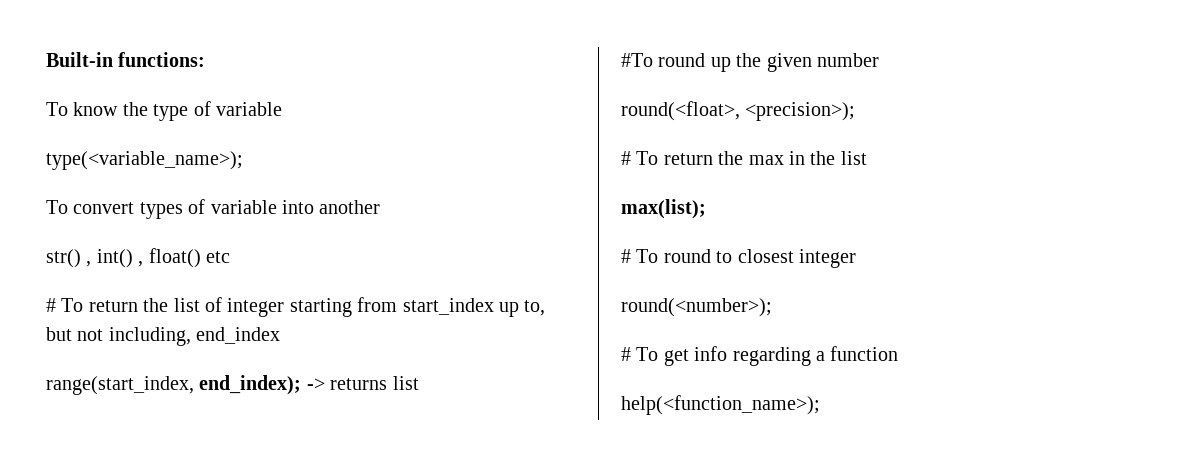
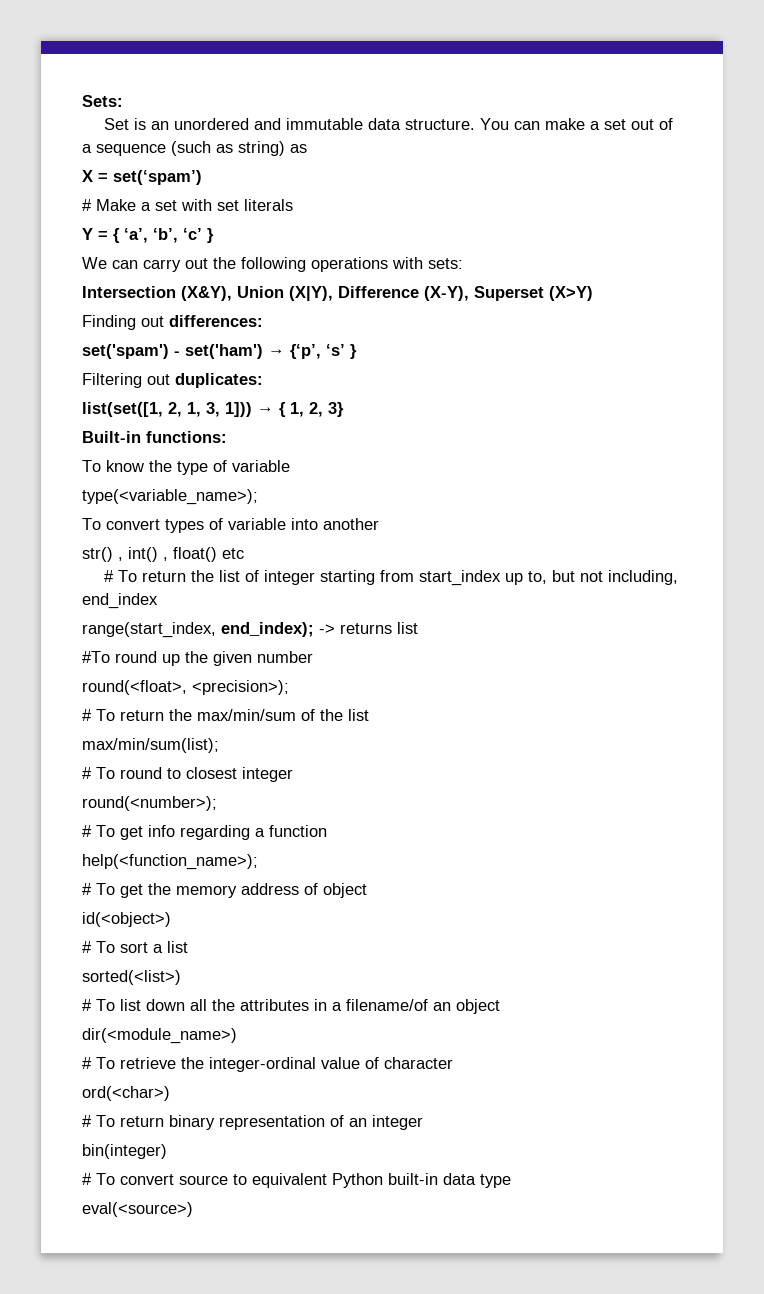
+ Sets:
+ Set is an unordered and immutable data structure. You can make a set out of a sequence (such as string) as
+ X = set(‘spam’)
+ # Make a set with set literals
+ Y = { ‘a’, ‘b’, ‘c’ }
+ We can carry out the following operations with sets:
+ Intersection (X&Y), Union (X|Y), Difference (X-Y), Superset (X>Y)
+ Finding out differences:
+ set('spam') - set('ham') → {‘p’, ‘s’ }
+ Filtering out duplicates:
+ list(set([1, 2, 1, 3, 1])) → { 1, 2, 3}
- # To return the max in the list
+ # To return the max/min/sum of the list
- max(list);
+ max/min/sum(list);
+ # To get the memory address of object
+ id(<object>)
+ # To sort a list
+ sorted(<list>)
+ # To list down all the attributes in a filename/of an object
+ dir(<module_name>)
+ # To retrieve the integer-ordinal value of character
+ ord(<char>)
+ # To return binary representation of an integer
+ bin(integer)
+ # To convert source to equivalent Python built-in data type
+ eval(<source>)

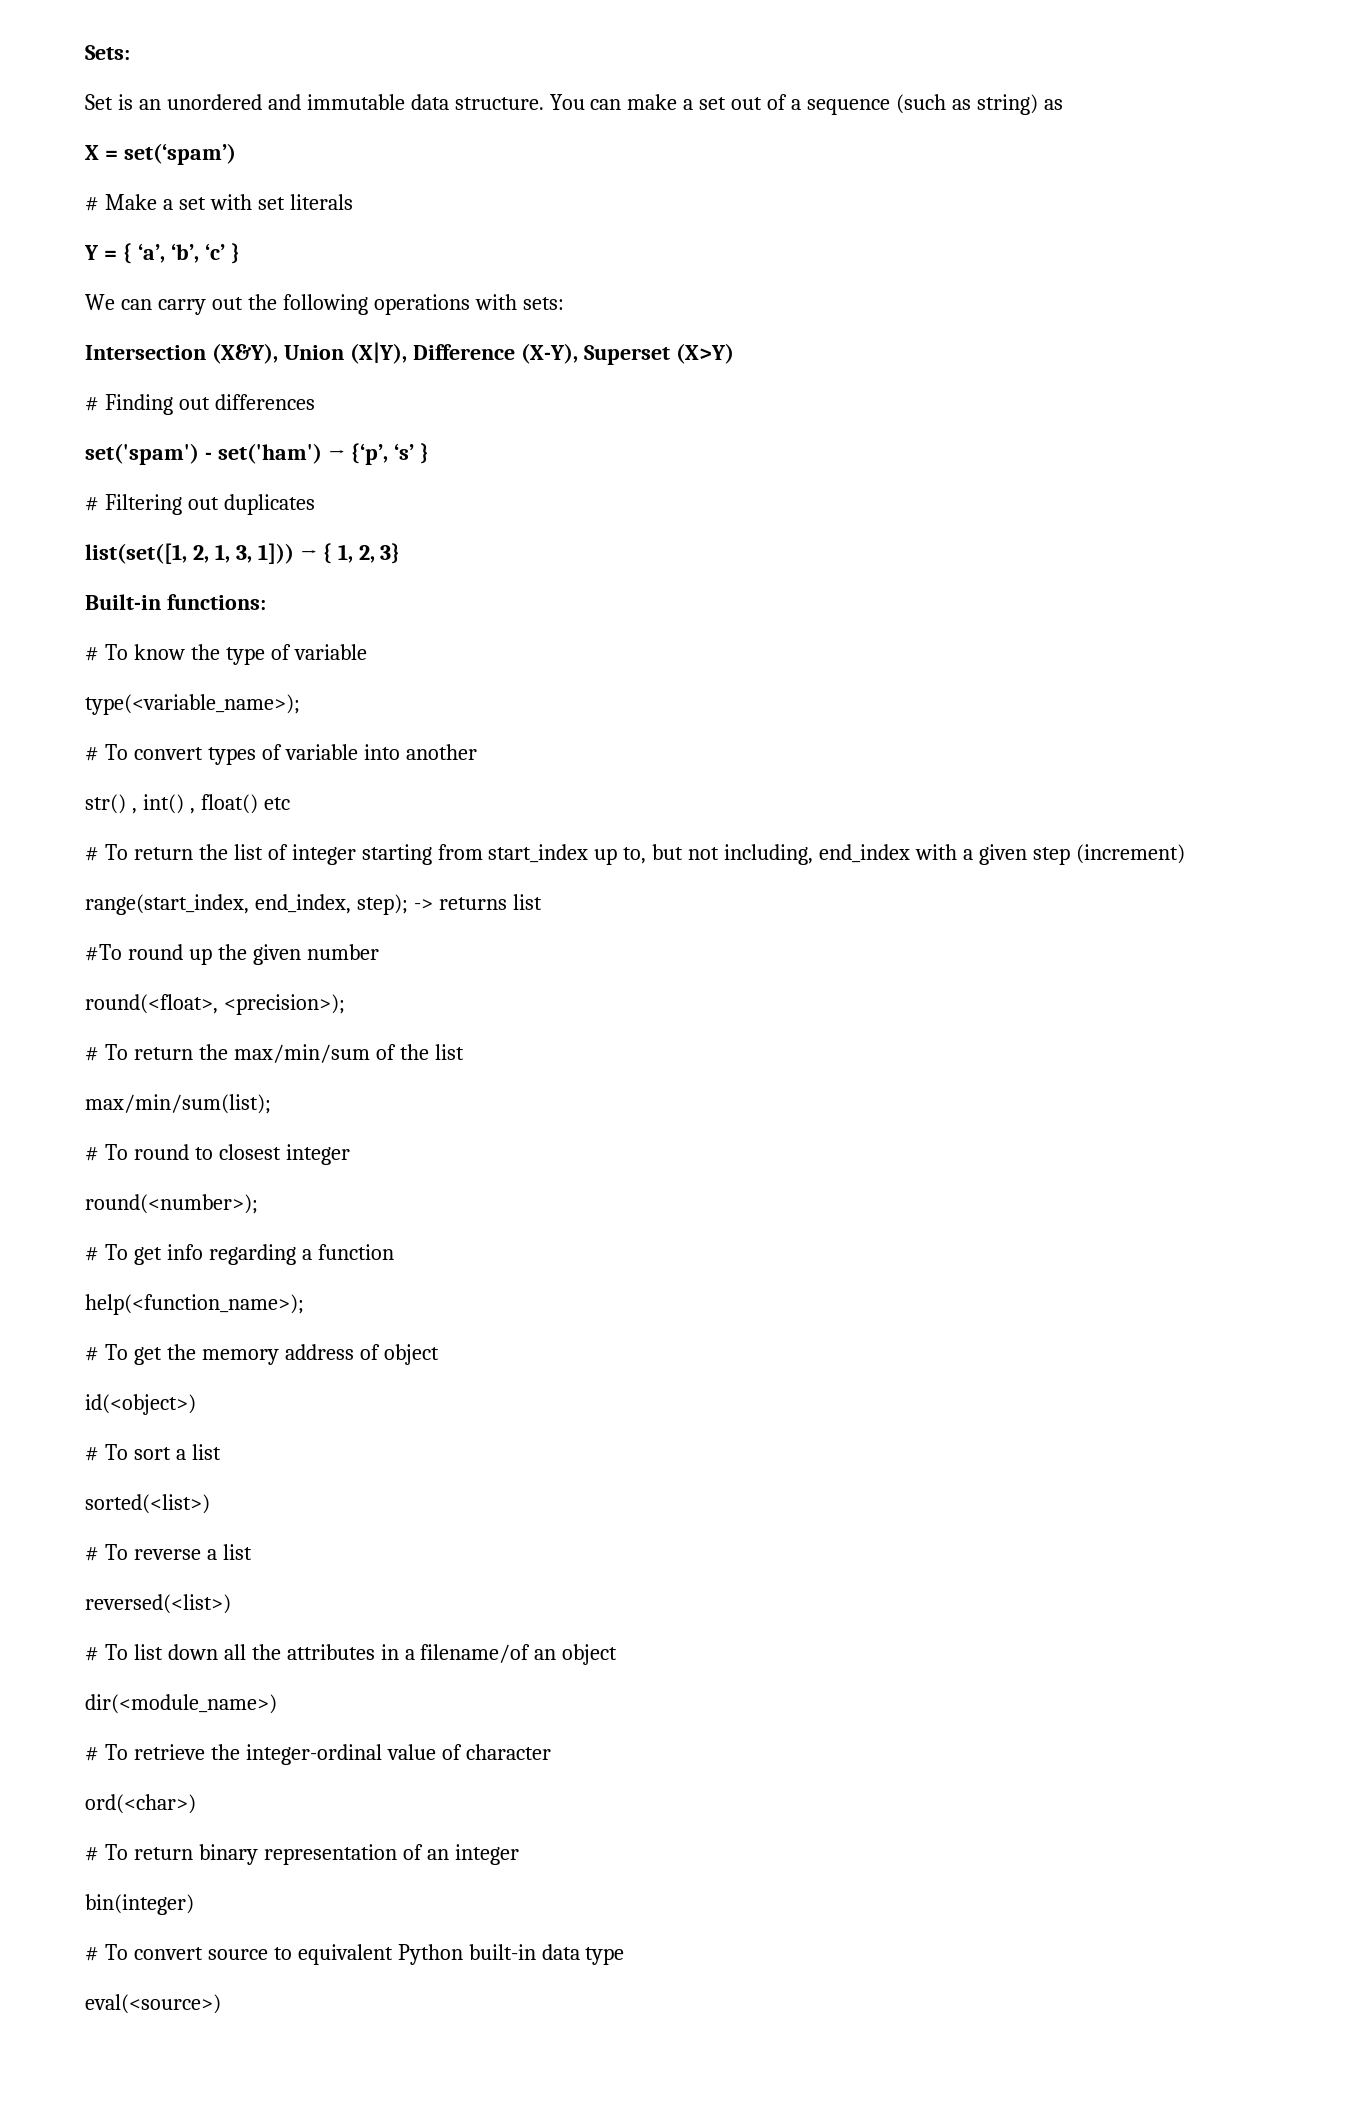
- Finding out differences:
+ # Finding out differences
- Filtering out duplicates:
+ # Filtering out duplicates
- To know the type of variable
+ # To know the type of variable
- To convert types of variable into another
+ # To convert types of variable into another
- # To return the list of integer starting from start_index up to, but not including, end_index
+ # To return the list of integer starting from start_index up to, but not including, end_index with a given step (increment)
- range(start_index, end_index); -> returns list
+ range(start_index, end_index, step); -> returns list
+ # To reverse a list
+ reversed(<list>)

